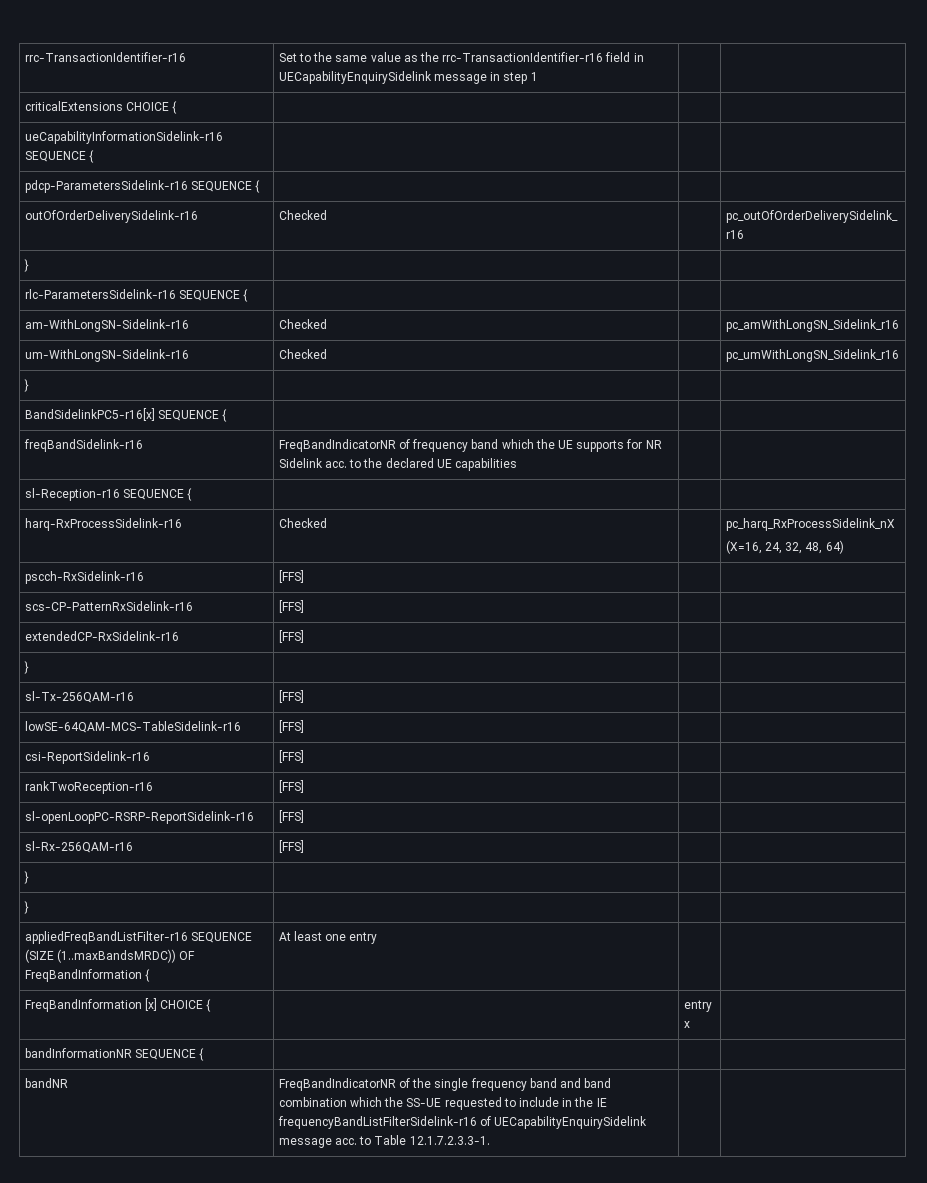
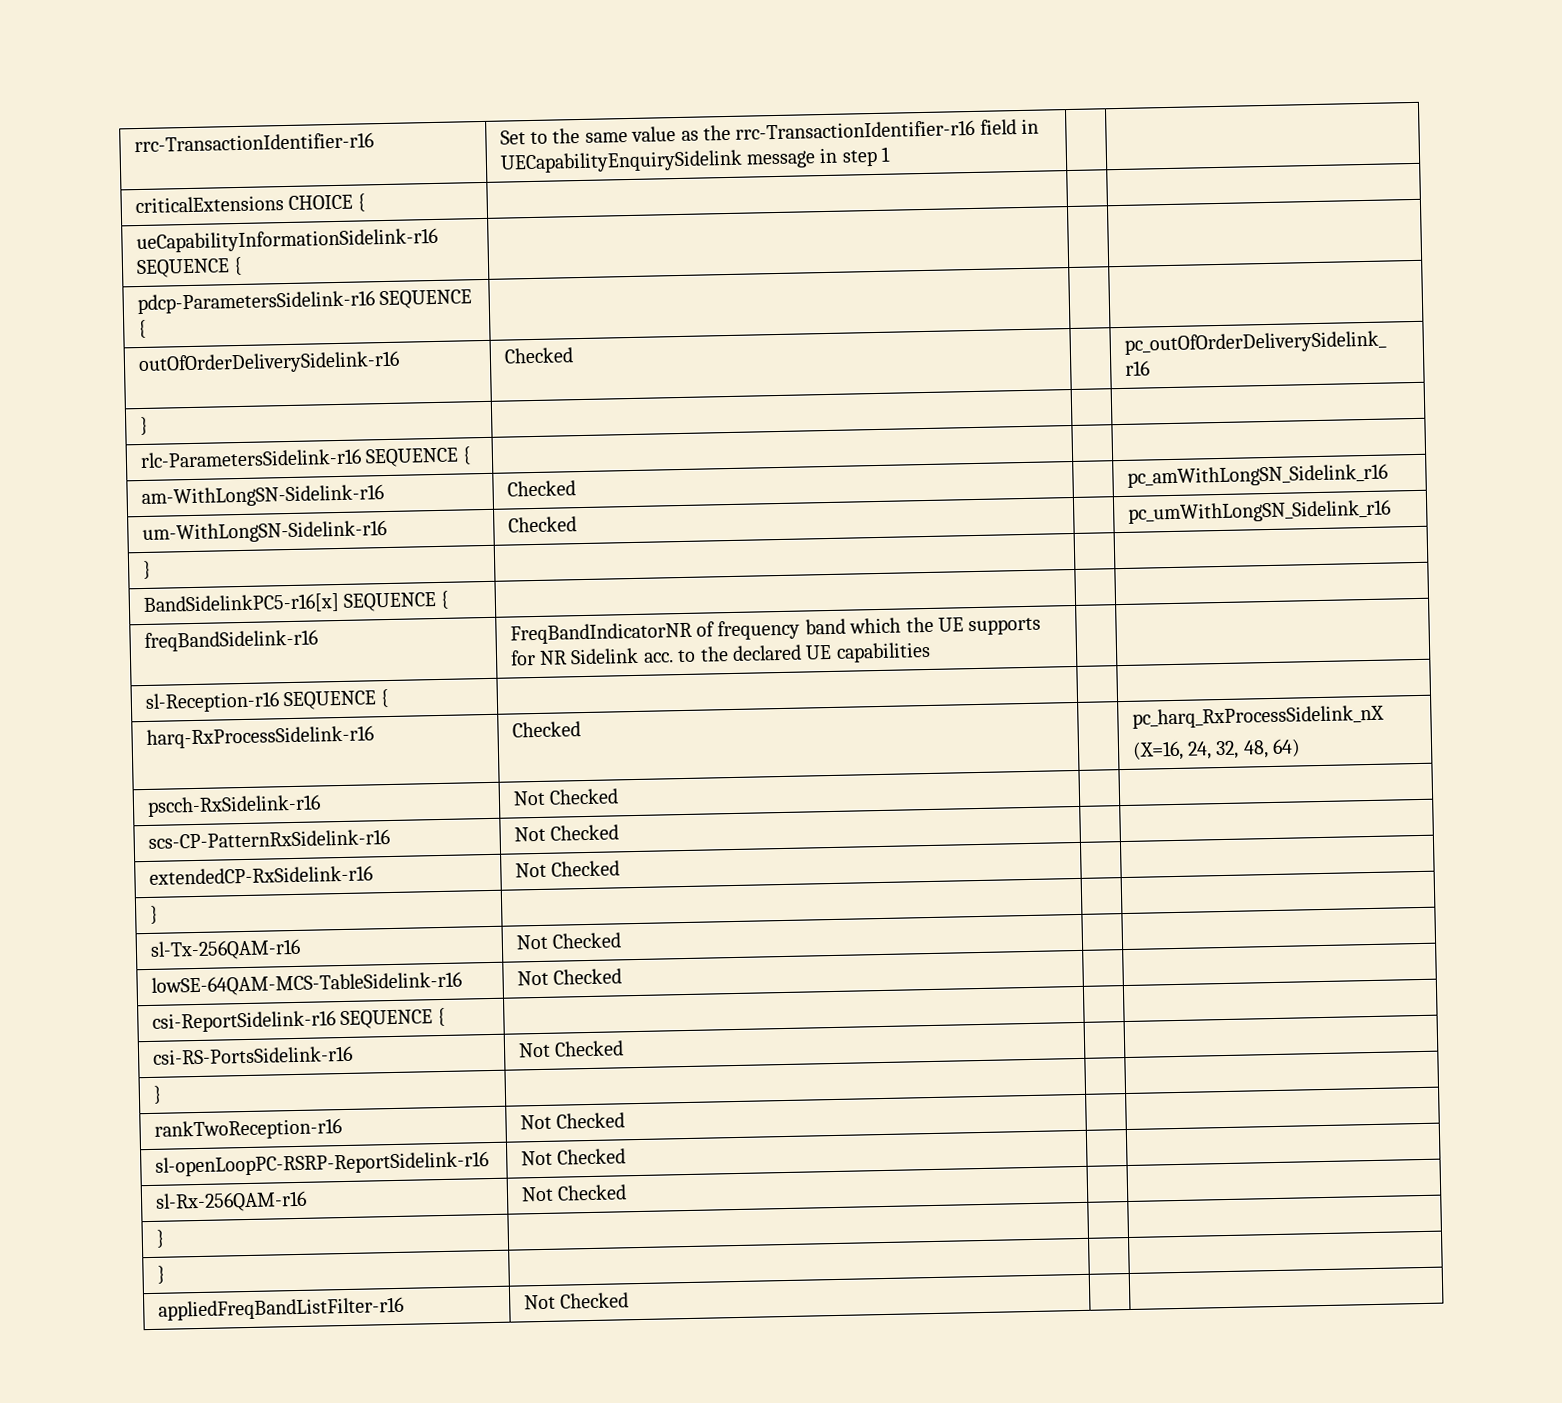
- pscch-RxSidelink-r16 | [FFS] | |
+ pscch-RxSidelink-r16 | Not Checked | |
- scs-CP-PatternRxSidelink-r16 | [FFS] | |
+ scs-CP-PatternRxSidelink-r16 | Not Checked | |
- extendedCP-RxSidelink-r16 | [FFS] | |
+ extendedCP-RxSidelink-r16 | Not Checked | |
- sl-Tx-256QAM-r16 | [FFS] | |
+ sl-Tx-256QAM-r16 | Not Checked | |
- lowSE-64QAM-MCS-TableSidelink-r16 | [FFS] | |
+ lowSE-64QAM-MCS-TableSidelink-r16 | Not Checked | |
- csi-ReportSidelink-r16 | [FFS] | |
+ csi-ReportSidelink-r16 SEQUENCE { | | |
+ csi-RS-PortsSidelink-r16 | Not Checked | |
+ } | | |
- rankTwoReception-r16 | [FFS] | |
+ rankTwoReception-r16 | Not Checked | |
- sl-openLoopPC-RSRP-ReportSidelink-r16 | [FFS] | |
+ sl-openLoopPC-RSRP-ReportSidelink-r16 | Not Checked | |
- sl-Rx-256QAM-r16 | [FFS] | |
+ sl-Rx-256QAM-r16 | Not Checked | |
- appliedFreqBandListFilter-r16 SEQUENCE (SIZE (1..maxBandsMRDC)) OF FreqBandInformation { | At least one entry | |
- FreqBandInformation [x] CHOICE { | | entry x |
- bandInformationNR SEQUENCE { | | |
- bandNR | FreqBandIndicatorNR of the single frequency band and band combination which the SS-UE requested to include in the IE frequencyBandListFilterSidelink-r16 of UECapabilityEnquirySidelink message acc. to Table 12.1.7.2.3.3-1. | |
+ appliedFreqBandListFilter-r16 | Not Checked | |

